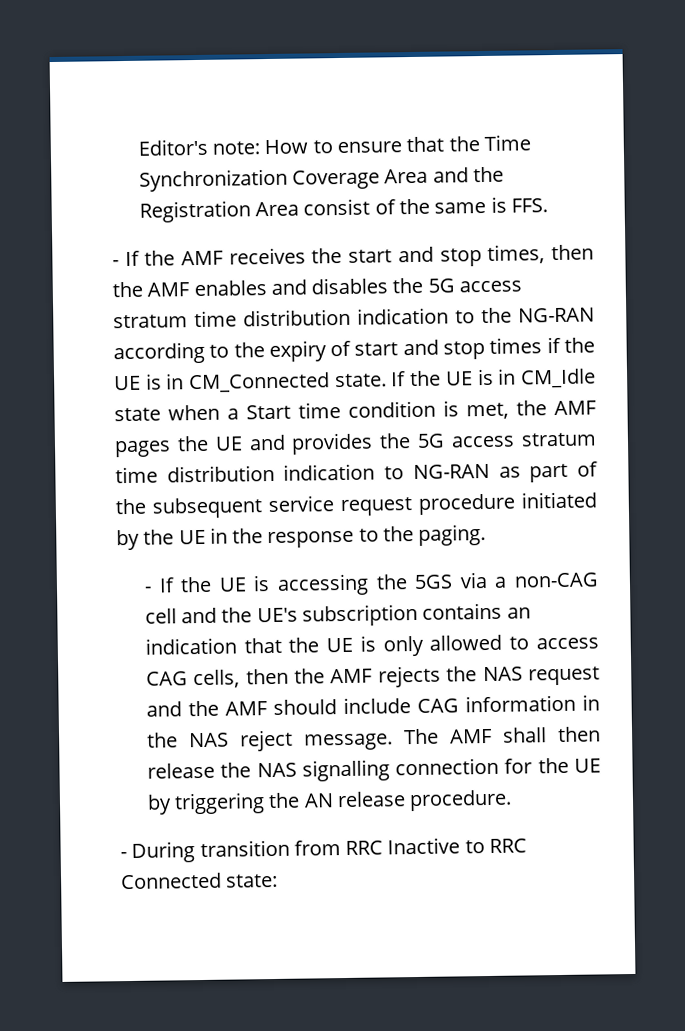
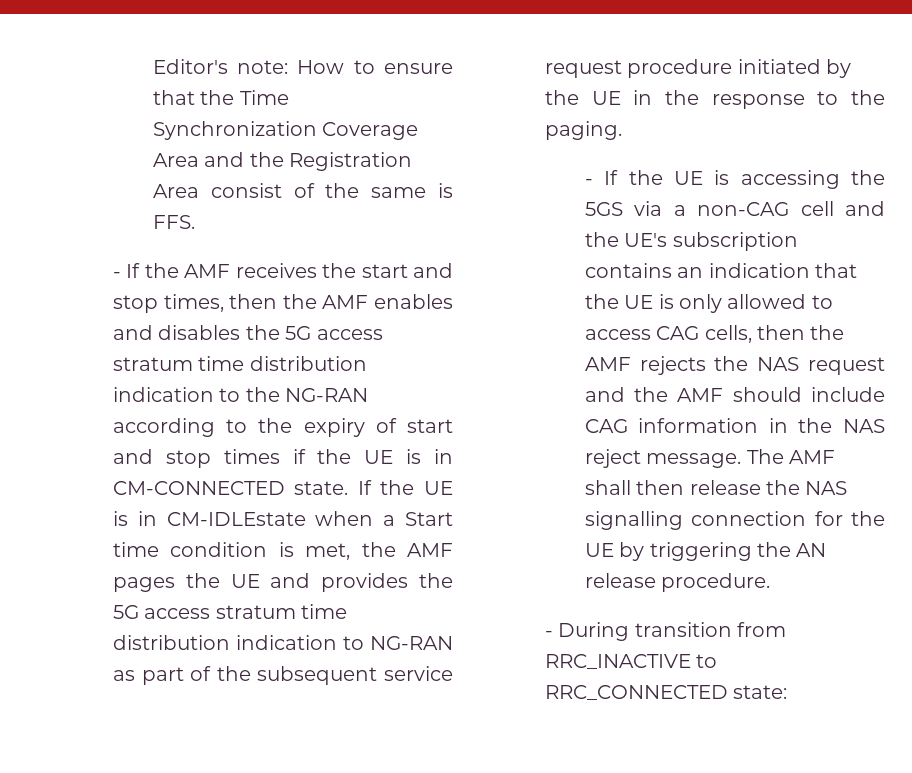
- - If the AMF receives the start and stop times, then the AMF enables and disables the 5G access stratum time distribution indication to the NG-RAN according to the expiry of start and stop times if the UE is in CM_Connected state.
+ - If the AMF receives the start and stop times, then the AMF enables and disables the 5G access stratum time distribution indication to the NG-RAN according to the expiry of start and stop times if the UE is in CM-CONNECTED state.
- If the UE is in CM_Idle state when a Start time condition is met, the AMF pages the UE and provides the 5G access stratum time distribution indication to NG-RAN as part of the subsequent service request procedure initiated by the UE in the response to the paging.
+ If the UE is in CM-IDLEstate when a Start time condition is met, the AMF pages the UE and provides the 5G access stratum time distribution indication to NG-RAN as part of the subsequent service request procedure initiated by the UE in the response to the paging.
- - During transition from RRC Inactive to RRC Connected state:
+ - During transition from RRC_INACTIVE to RRC_CONNECTED state:

